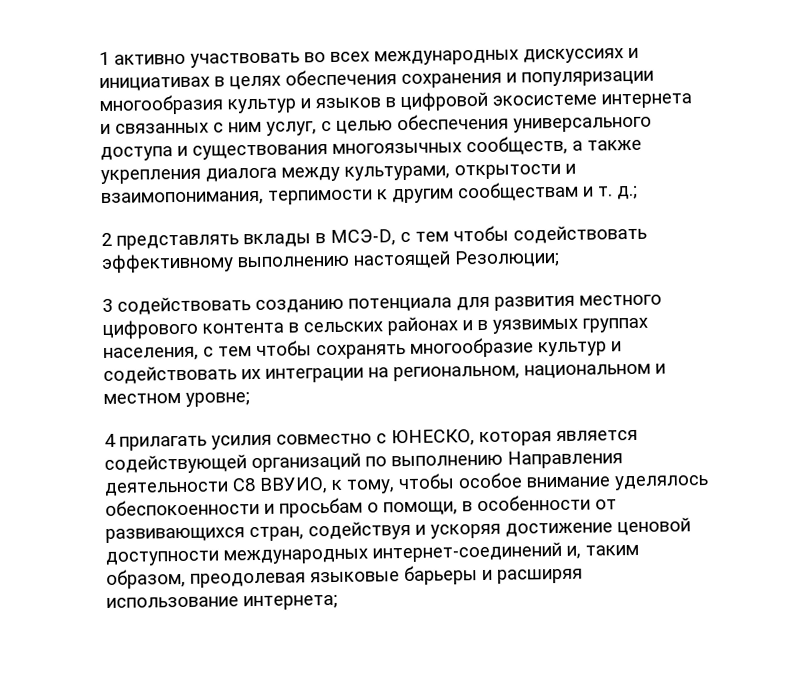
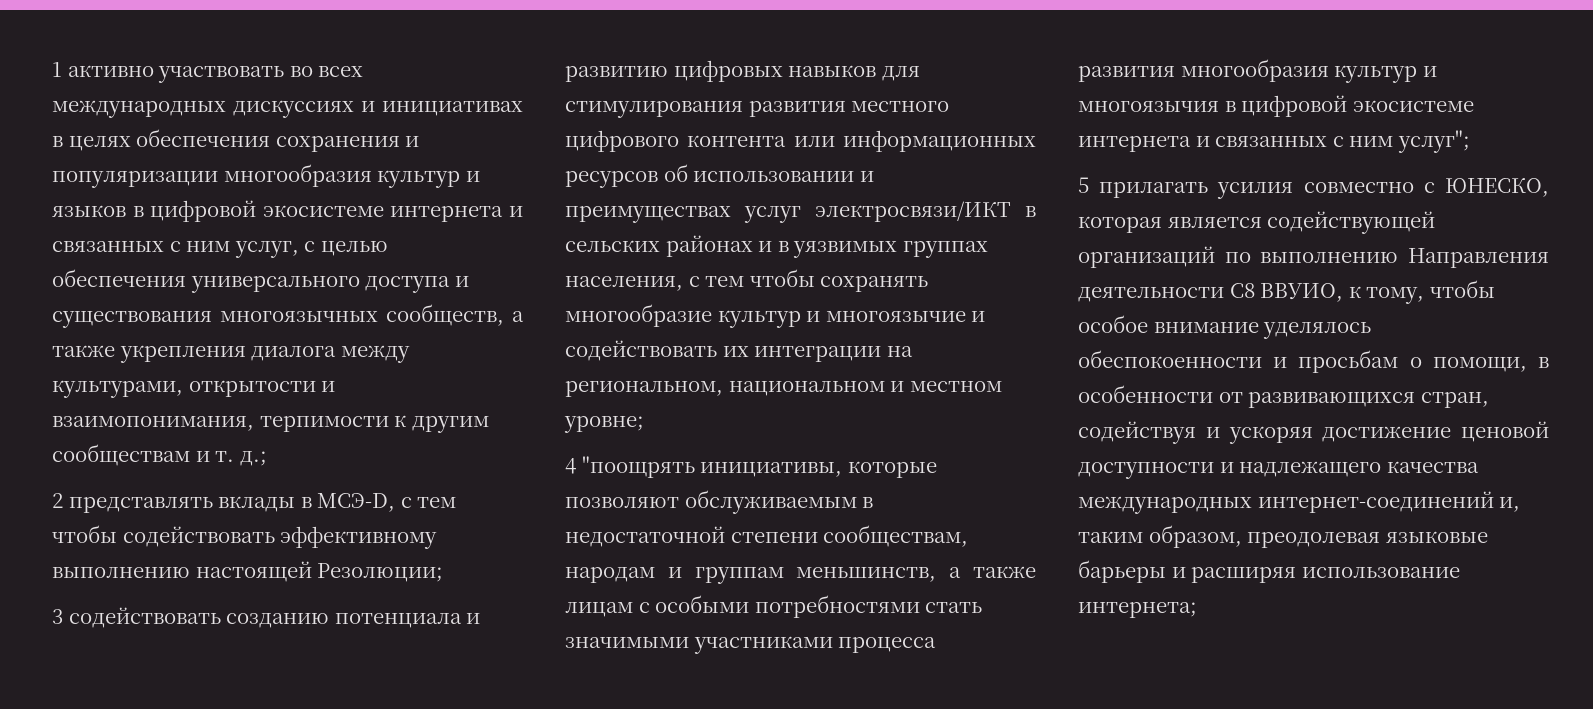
- 3 содействовать созданию потенциала для развития местного цифрового контента в сельских районах и в уязвимых группах населения, с тем чтобы сохранять многообразие культур и содействовать их интеграции на региональном, национальном и местном уровне;
+ 3 содействовать созданию потенциала и развитию цифровых навыков для стимулирования развития местного цифрового контента или информационных ресурсов об использовании и преимуществах услуг электросвязи/ИКТ в сельских районах и в уязвимых группах населения, с тем чтобы сохранять многообразие культур и многоязычие и содействовать их интеграции на региональном, национальном и местном уровне;
- 4 прилагать усилия совместно с ЮНЕСКО, которая является содействующей организаций по выполнению Направления деятельности С8 ВВУИО, к тому, чтобы особое внимание уделялось обеспокоенности и просьбам о помощи, в особенности от развивающихся стран, содействуя и ускоряя достижение ценовой доступности международных интернет-соединений и, таким образом, преодолевая языковые барьеры и расширяя использование интернета;
+ 4 "поощрять инициативы, которые позволяют обслуживаемым в недостаточной степени сообществам, народам и группам меньшинств, а также лицам с особыми потребностями стать значимыми участниками процесса развития многообразия культур и многоязычия в цифровой экосистеме интернета и связанных с ним услуг";
+ 5 прилагать усилия совместно с ЮНЕСКО, которая является содействующей организаций по выполнению Направления деятельности С8 ВВУИО, к тому, чтобы особое внимание уделялось обеспокоенности и просьбам о помощи, в особенности от развивающихся стран, содействуя и ускоряя достижение ценовой доступности и надлежащего качества международных интернет-соединений и, таким образом, преодолевая языковые барьеры и расширяя использование интернета;

